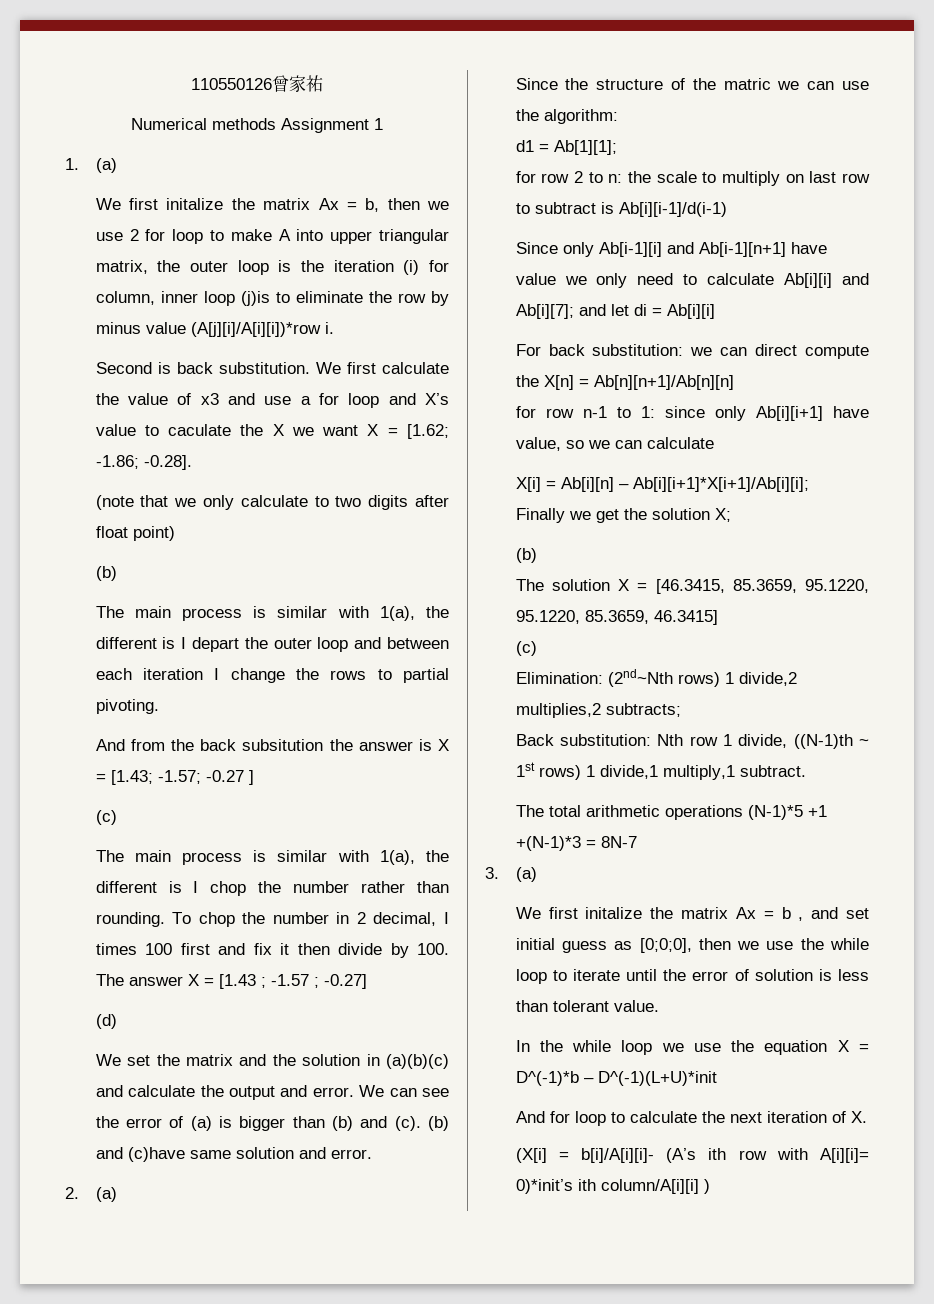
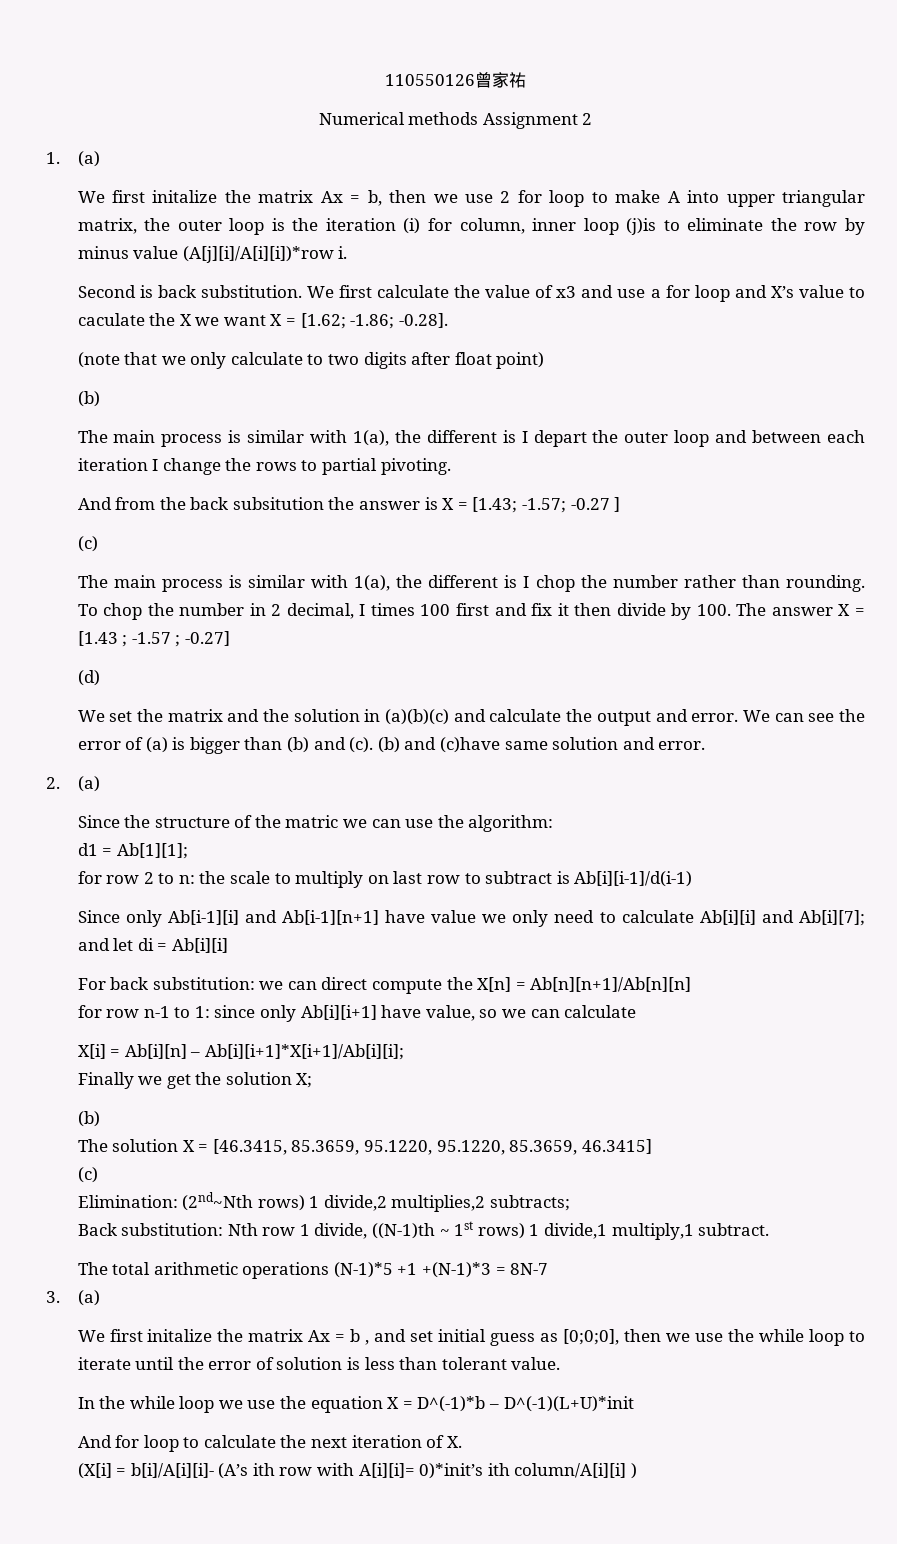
- Numerical methods Assignment 1
+ Numerical methods Assignment 2

